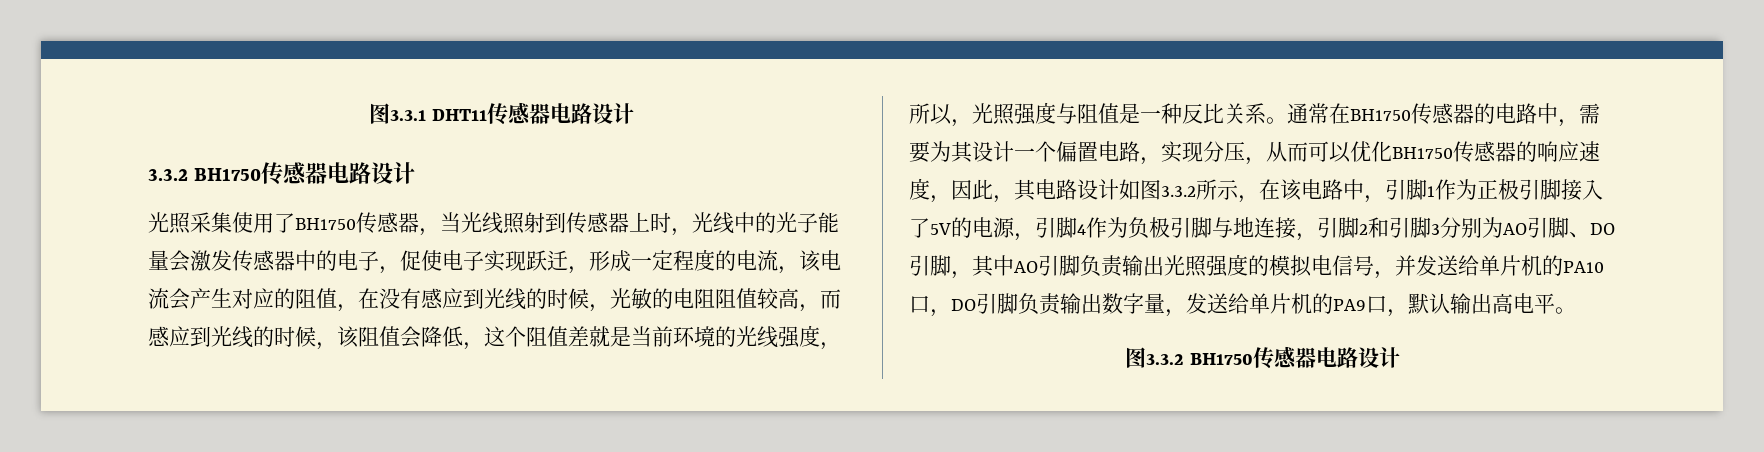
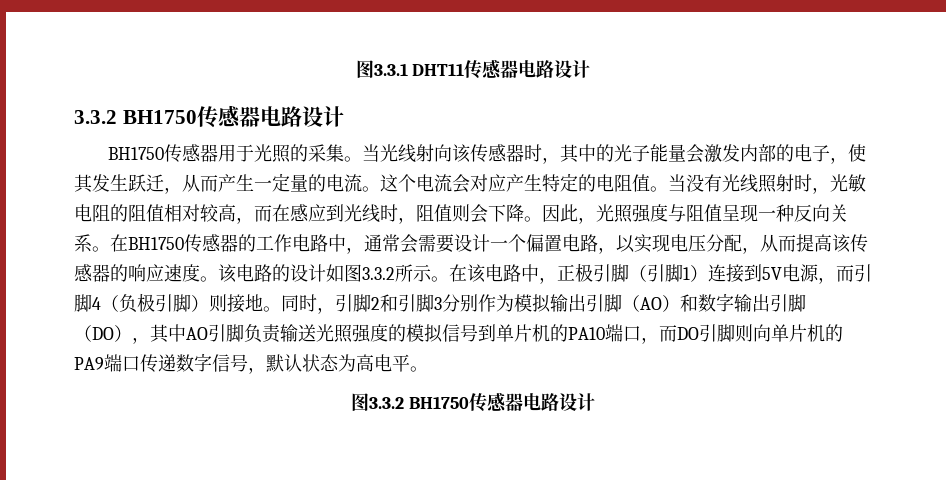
- 光照采集使用了BH1750传感器，当光线照射到传感器上时，光线中的光子能量会激发传感器中的电子，促使电子实现跃迁，形成一定程度的电流，该电流会产生对应的阻值，在没有感应到光线的时候，光敏的电阻阻值较高，而感应到光线的时候，该阻值会降低，这个阻值差就是当前环境的光线强度，所以，光照强度与阻值是一种反比关系。通常在BH1750传感器的电路中，需要为其设计一个偏置电路，实现分压，从而可以优化BH1750传感器的响应速度，因此，其电路设计如图3.3.2所示，在该电路中，引脚1作为正极引脚接入了5V的电源，引脚4作为负极引脚与地连接，引脚2和引脚3分别为AO引脚、DO引脚，其中AO引脚负责输出光照强度的模拟电信号，并发送给单片机的PA10口，DO引脚负责输出数字量，发送给单片机的PA9口，默认输出高电平。
+ BH1750传感器用于光照的采集。当光线射向该传感器时，其中的光子能量会激发内部的电子，使其发生跃迁，从而产生一定量的电流。这个电流会对应产生特定的电阻值。当没有光线照射时，光敏电阻的阻值相对较高，而在感应到光线时，阻值则会下降。因此，光照强度与阻值呈现一种反向关系。在BH1750传感器的工作电路中，通常会需要设计一个偏置电路，以实现电压分配，从而提高该传感器的响应速度。该电路的设计如图3.3.2所示。在该电路中，正极引脚（引脚1）连接到5V电源，而引脚4（负极引脚）则接地。同时，引脚2和引脚3分别作为模拟输出引脚（AO）和数字输出引脚（DO），其中AO引脚负责输送光照强度的模拟信号到单片机的PA10端口，而DO引脚则向单片机的PA9端口传递数字信号，默认状态为高电平。

